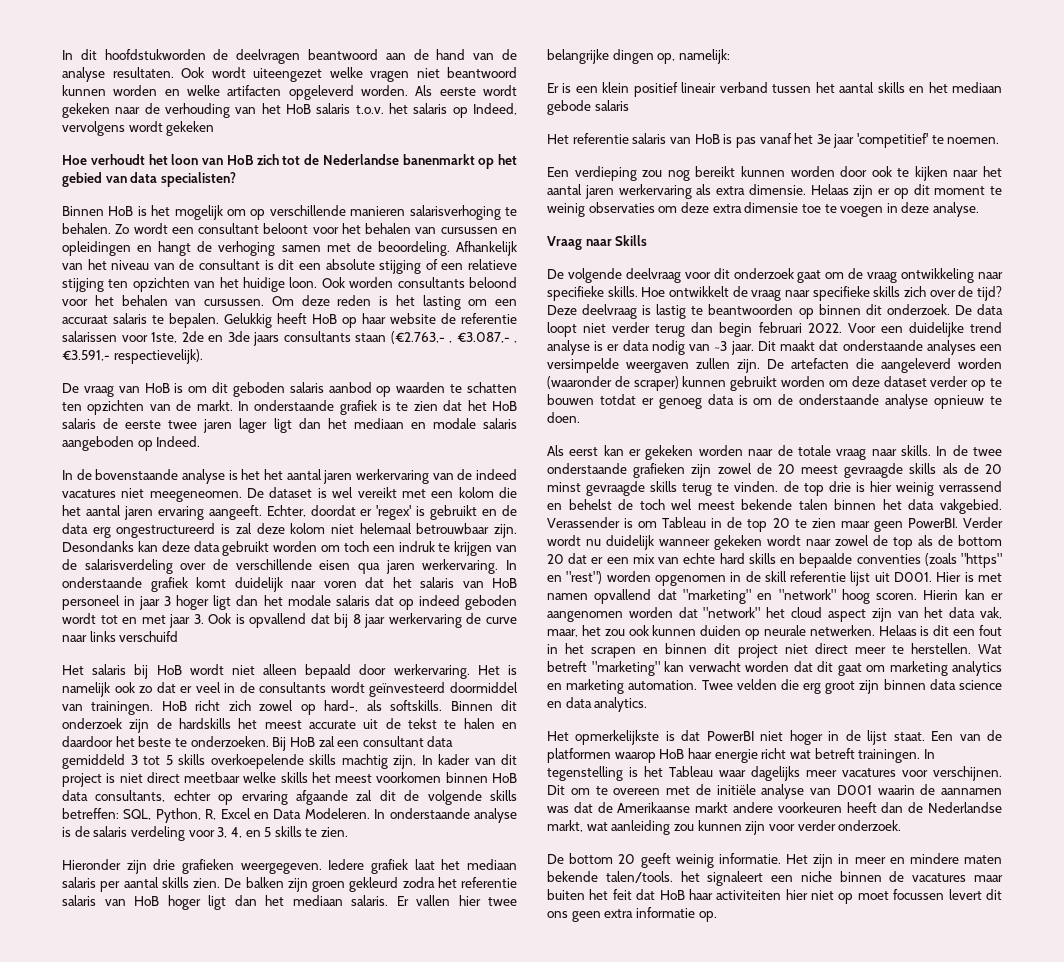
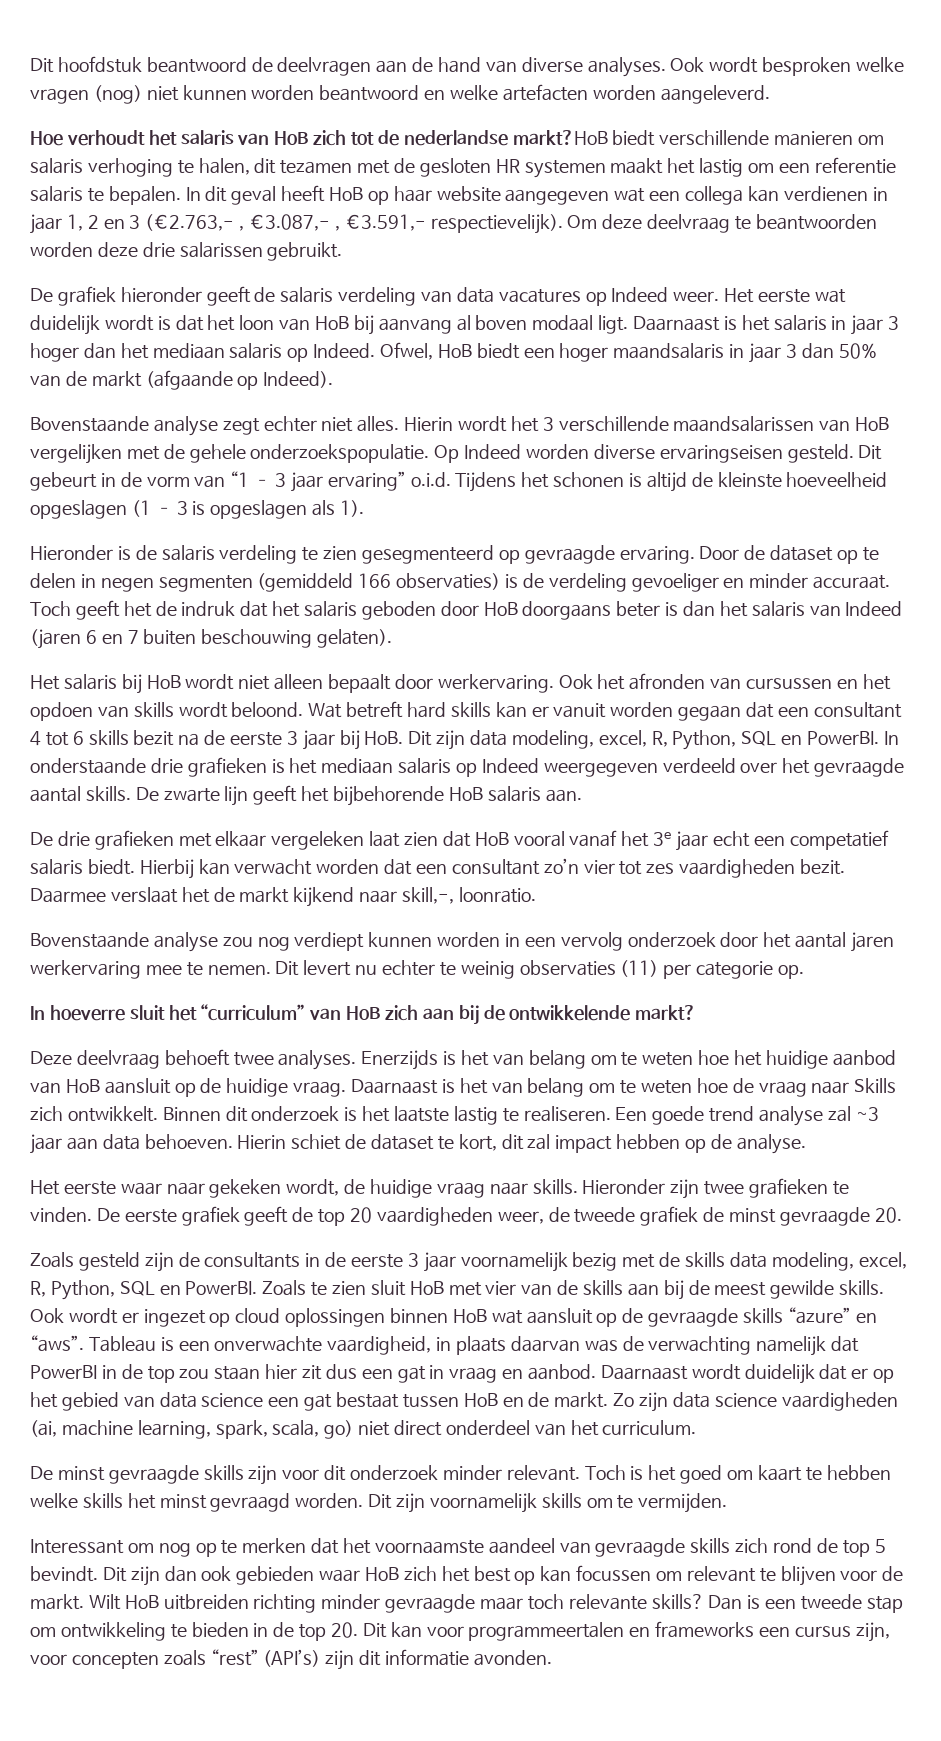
- In dit hoofdstukworden de deelvragen beantwoord aan de hand van de analyse resultaten. Ook wordt uiteengezet welke vragen niet beantwoord kunnen worden en welke artifacten opgeleverd worden. Als eerste wordt gekeken naar de verhouding van het HoB salaris t.o.v. het salaris op Indeed, vervolgens wordt gekeken
+ Dit hoofdstuk beantwoord de deelvragen aan de hand van diverse analyses. Ook wordt besproken welke vragen (nog) niet kunnen worden beantwoord en welke artefacten worden aangeleverd.
- Hoe verhoudt het loon van HoB zich tot de Nederlandse banenmarkt op het gebied van data specialisten?
- Binnen HoB is het mogelijk om op verschillende manieren salarisverhoging te behalen. Zo wordt een consultant beloont voor het behalen van cursussen en opleidingen en hangt de verhoging samen met de beoordeling. Afhankelijk van het niveau van de consultant is dit een absolute stijging of een relatieve stijging ten opzichten van het huidige loon. Ook worden consultants beloond voor het behalen van cursussen. Om deze reden is het lasting om een accuraat salaris te bepalen.
+ Hoe verhoudt het salaris van HoB zich tot de nederlandse markt?HoB biedt verschillende manieren om salaris verhoging te halen, dit tezamen met de gesloten HR systemen maakt het lastig om een referentie salaris te bepalen.
- Gelukkig heeft HoB op haar website de referentie salarissen voor 1ste, 2de en 3de jaars consultants staan (€2.763,- , €3.087,- , €3.591,- respectievelijk).
- De vraag van HoB is om dit geboden salaris aanbod op waarden te schatten ten opzichten van de markt. In onderstaande grafiek is te zien dat het HoB salaris de eerste twee jaren lager ligt dan het mediaan en modale salaris aangeboden op Indeed.
- In de bovenstaande analyse is het het aantal jaren werkervaring van de indeed vacatures niet meegeneomen. De dataset is wel vereikt met een kolom die het aantal jaren ervaring aangeeft. Echter, doordat er 'regex' is gebruikt en de data erg ongestructureerd is zal deze kolom niet helemaal betrouwbaar zijn. Desondanks kan deze data gebruikt worden om toch een indruk te krijgen van de salarisverdeling over de verschillende eisen qua jaren werkervaring. In onderstaande grafiek komt duidelijk naar voren dat het salaris van HoB personeel in jaar 3 hoger ligt dan het modale salaris dat op indeed geboden wordt tot en met jaar 3. Ook is opvallend dat bij 8 jaar werkervaring de curve naar links verschuifd
+ In dit geval heeft HoB op haar website aangegeven wat een collega kan verdienen in jaar 1, 2 en 3 (€2.763,- , €3.087,- , €3.591,- respectievelijk). Om deze deelvraag te beantwoorden worden deze drie salarissen gebruikt.
+ De grafiek hieronder geeft de salaris verdeling van data vacatures op Indeed weer. Het eerste wat duidelijk wordt is dat het loon van HoB bij aanvang al boven modaal ligt. Daarnaast is het salaris in jaar 3 hoger dan het mediaan salaris op Indeed. Ofwel, HoB biedt een hoger maandsalaris in jaar 3 dan 50% van de markt (afgaande op Indeed).
+ Bovenstaande analyse zegt echter niet alles. Hierin wordt het 3 verschillende maandsalarissen van HoB vergelijken met de gehele onderzoekspopulatie. Op Indeed worden diverse ervaringseisen gesteld. Dit gebeurt in de vorm van “1 – 3 jaar ervaring” o.i.d. Tijdens het schonen is altijd de kleinste hoeveelheid opgeslagen (1 – 3 is opgeslagen als 1).
+ Hieronder is de salaris verdeling te zien gesegmenteerd op gevraagde ervaring. Door de dataset op te delen in negen segmenten (gemiddeld 166 observaties) is de verdeling gevoeliger en minder accuraat. Toch geeft het de indruk dat het salaris geboden door HoB doorgaans beter is dan het salaris van Indeed (jaren 6 en 7 buiten beschouwing gelaten).
- Het salaris bij HoB wordt niet alleen bepaald door werkervaring.
+ Het salaris bij HoB wordt niet alleen bepaalt door werkervaring.
- Het is namelijk ook zo dat er veel in de consultants wordt geïnvesteerd doormiddel van trainingen. HoB richt zich zowel op hard-, als softskills. Binnen dit onderzoek zijn de hardskills het meest accurate uit de tekst te halen en daardoor het beste te onderzoeken. Bij HoB zal een consultant data gemiddeld 3 tot 5 skills overkoepelende skills machtig zijn, In kader van dit project is niet direct meetbaar welke skills het meest voorkomen binnen HoB data consultants, echter op ervaring afgaande zal dit de volgende skills betreffen: SQL, Python, R, Excel en Data Modeleren. In onderstaande analyse is de salaris verdeling voor 3, 4, en 5 skills te zien.
- Hieronder zijn drie grafieken weergegeven. Iedere grafiek laat het mediaan salaris per aantal skills zien. De balken zijn groen gekleurd zodra het referentie salaris van HoB hoger ligt dan het mediaan salaris. Er vallen hier twee belangrijke dingen op, namelijk:
- Er is een klein positief lineair verband tussen het aantal skills en het mediaan gebode salaris
- Het referentie salaris van HoB is pas vanaf het 3e jaar 'competitief' te noemen.
- Een verdieping zou nog bereikt kunnen worden door ook te kijken naar het aantal jaren werkervaring als extra dimensie. Helaas zijn er op dit moment te weinig observaties om deze extra dimensie toe te voegen in deze analyse.
- Vraag naar Skills
- De volgende deelvraag voor dit onderzoek gaat om de vraag ontwikkeling naar specifieke skills. Hoe ontwikkelt de vraag naar specifieke skills zich over de tijd? Deze deelvraag is lastig te beantwoorden op binnen dit onderzoek. De data loopt niet verder terug dan begin februari 2022. Voor een duidelijke trend analyse is er data nodig van ~3 jaar. Dit maakt dat onderstaande analyses een versimpelde weergaven zullen zijn. De artefacten die aangeleverd worden (waaronder de scraper) kunnen gebruikt worden om deze dataset verder op te bouwen totdat er genoeg data is om de onderstaande analyse opnieuw te doen.
- Als eerst kan er gekeken worden naar de totale vraag naar skills. In de twee onderstaande grafieken zijn zowel de 20 meest gevraagde skills als de 20 minst gevraagde skills terug te vinden. de top drie is hier weinig verrassend en behelst de toch wel meest bekende talen binnen het data vakgebied. Verassender is om Tableau in de top 20 te zien maar geen PowerBI. Verder wordt nu duidelijk wanneer gekeken wordt naar zowel de top als de bottom 20 dat er een mix van echte hard skills en bepaalde conventies (zoals "https" en "rest") worden opgenomen in de skill referentie lijst uit D001. Hier is met namen opvallend dat "marketing" en "network" hoog scoren. Hierin kan er aangenomen worden dat "network" het cloud aspect zijn van het data vak, maar, het zou ook kunnen duiden op neurale netwerken. Helaas is dit een fout in het scrapen en binnen dit project niet direct meer te herstellen. Wat betreft "marketing" kan verwacht worden dat dit gaat om marketing analytics en marketing automation. Twee velden die erg groot zijn binnen data science en data analytics.
- Het opmerkelijkste is dat PowerBI niet hoger in de lijst staat. Een van de platformen waarop HoB haar energie richt wat betreft trainingen. In tegenstelling is het Tableau waar dagelijks meer vacatures voor verschijnen. Dit om te overeen met de initiële analyse van D001 waarin de aannamen was dat de Amerikaanse markt andere voorkeuren heeft dan de Nederlandse markt, wat aanleiding zou kunnen zijn voor verder onderzoek.
- De bottom 20 geeft weinig informatie. Het zijn in meer en mindere maten bekende talen/tools. het signaleert een niche binnen de vacatures maar buiten het feit dat HoB haar activiteiten hier niet op moet focussen levert dit ons geen extra informatie op.
+ Ook het afronden van cursussen en het opdoen van skills wordt beloond. Wat betreft hard skills kan er vanuit worden gegaan dat een consultant 4 tot 6 skills bezit na de eerste 3 jaar bij HoB. Dit zijn data modeling, excel, R, Python, SQL en PowerBI. In onderstaande drie grafieken is het mediaan salaris op Indeed weergegeven verdeeld over het gevraagde aantal skills. De zwarte lijn geeft het bijbehorende HoB salaris aan.
+ De drie grafieken met elkaar vergeleken laat zien dat HoB vooral vanaf het 3e jaar echt een competatief salaris biedt. Hierbij kan verwacht worden dat een consultant zo’n vier tot zes vaardigheden bezit. Daarmee verslaat het de markt kijkend naar skill,-, loonratio.
+ Bovenstaande analyse zou nog verdiept kunnen worden in een vervolg onderzoek door het aantal jaren werkervaring mee te nemen. Dit levert nu echter te weinig observaties (11) per categorie op.
+ In hoeverre sluit het “curriculum” van HoB zich aan bij de ontwikkelende markt?
+ Deze deelvraag behoeft twee analyses. Enerzijds is het van belang om te weten hoe het huidige aanbod van HoB aansluit op de huidige vraag. Daarnaast is het van belang om te weten hoe de vraag naar Skills zich ontwikkelt. Binnen dit onderzoek is het laatste lastig te realiseren. Een goede trend analyse zal ~3 jaar aan data behoeven. Hierin schiet de dataset te kort, dit zal impact hebben op de analyse.
+ Het eerste waar naar gekeken wordt, de huidige vraag naar skills. Hieronder zijn twee grafieken te vinden. De eerste grafiek geeft de top 20 vaardigheden weer, de tweede grafiek de minst gevraagde 20.
+ Zoals gesteld zijn de consultants in de eerste 3 jaar voornamelijk bezig met de skills data modeling, excel, R, Python, SQL en PowerBI. Zoals te zien sluit HoB met vier van de skills aan bij de meest gewilde skills. Ook wordt er ingezet op cloud oplossingen binnen HoB wat aansluit op de gevraagde skills “azure” en “aws”. Tableau is een onverwachte vaardigheid, in plaats daarvan was de verwachting namelijk dat PowerBI in de top zou staan hier zit dus een gat in vraag en aanbod. Daarnaast wordt duidelijk dat er op het gebied van data science een gat bestaat tussen HoB en de markt. Zo zijn data science vaardigheden (ai, machine learning, spark, scala, go) niet direct onderdeel van het curriculum.
+ De minst gevraagde skills zijn voor dit onderzoek minder relevant. Toch is het goed om kaart te hebben welke skills het minst gevraagd worden. Dit zijn voornamelijk skills om te vermijden.
+ Interessant om nog op te merken dat het voornaamste aandeel van gevraagde skills zich rond de top 5 bevindt. Dit zijn dan ook gebieden waar HoB zich het best op kan focussen om relevant te blijven voor de markt. Wilt HoB uitbreiden richting minder gevraagde maar toch relevante skills? Dan is een tweede stap om ontwikkeling te bieden in de top 20. Dit kan voor programmeertalen en frameworks een cursus zijn, voor concepten zoals “rest” (API’s) zijn dit informatie avonden.

